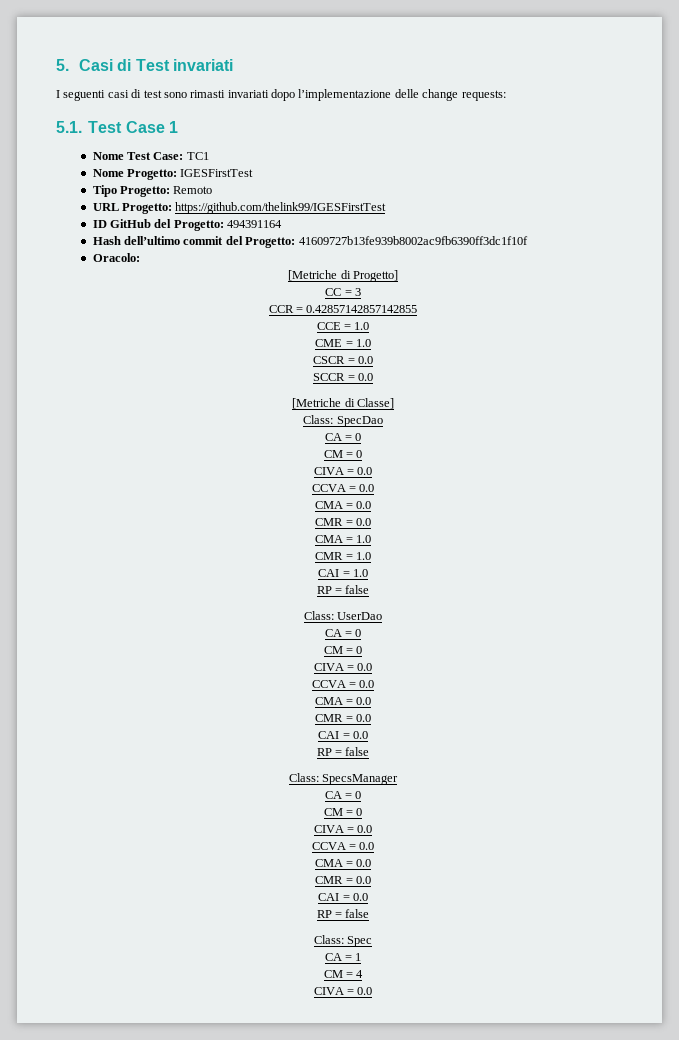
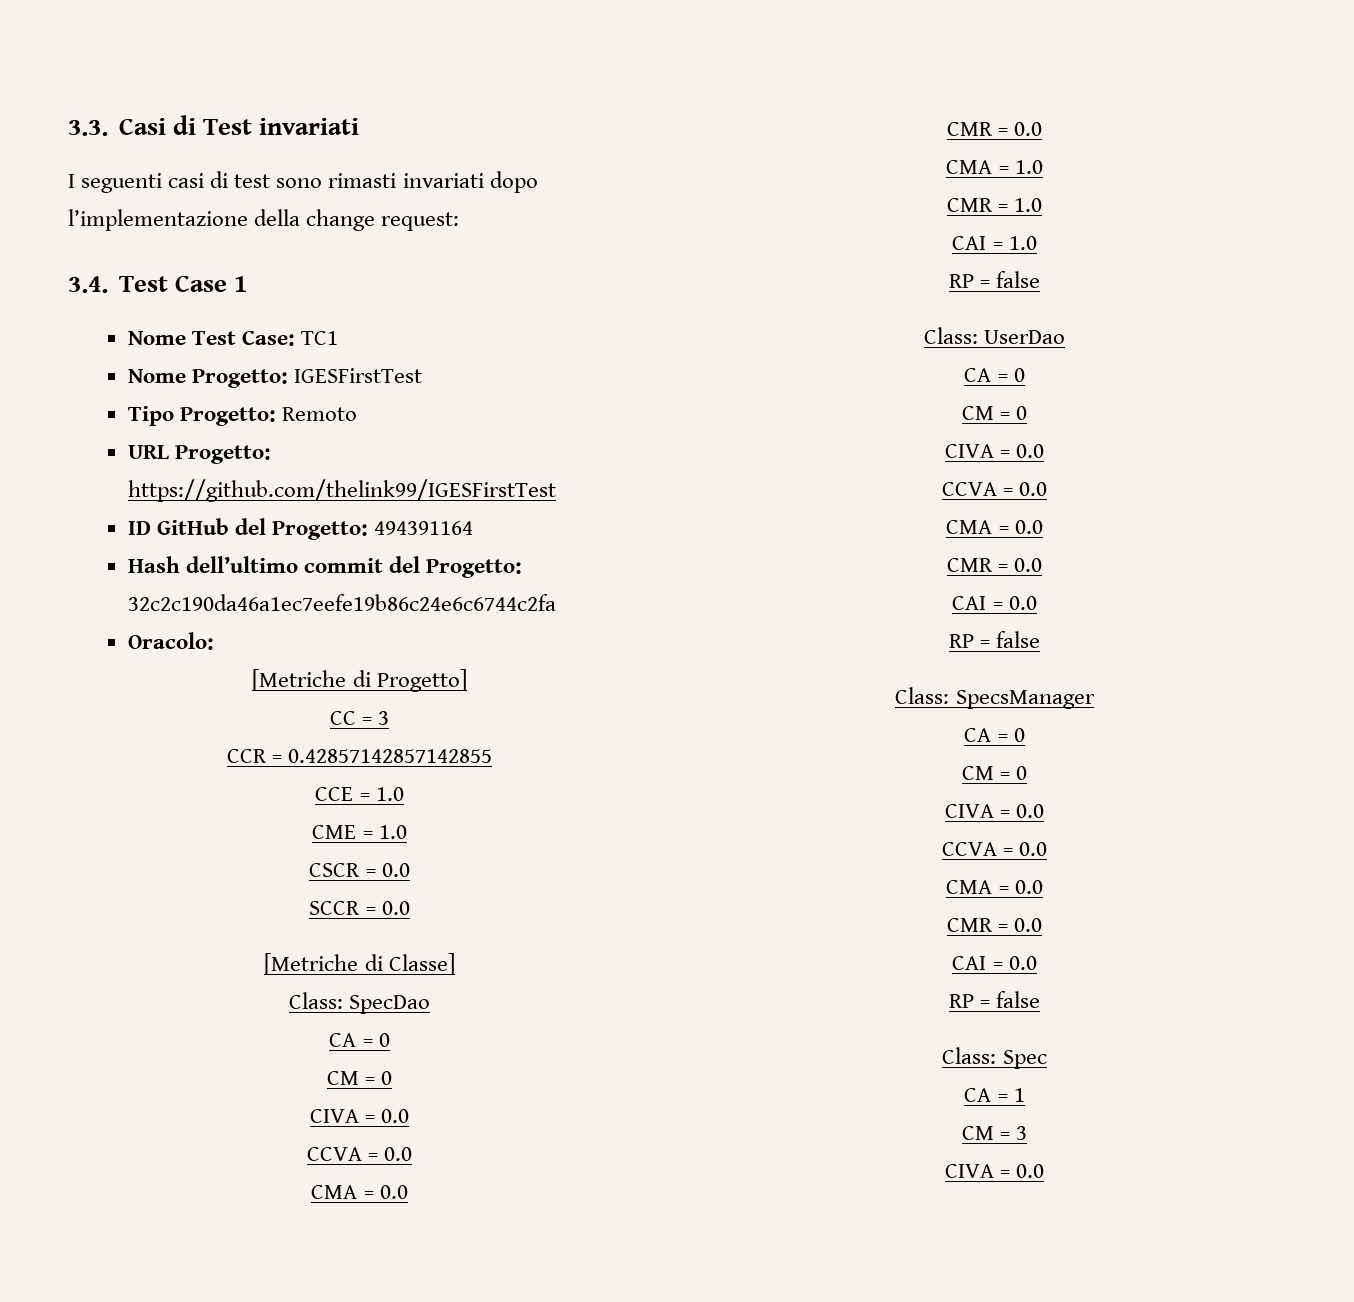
- 5. Casi di Test invariati
+ 3.3. Casi di Test invariati
- I seguenti casi di test sono rimasti invariati dopo l’implementazione delle change requests:
- 5.1. Test Case 1
+ I seguenti casi di test sono rimasti invariati dopo l’implementazione della change request:
+ 3.4. Test Case 1
- Hash dell’ultimo commit del Progetto: 41609727b13fe939b8002ac9fb6390ff3dc1f10f
+ Hash dell’ultimo commit del Progetto: 32c2c190da46a1ec7eefe19b86c24e6c6744c2fa
- CM = 4
+ CM = 3

